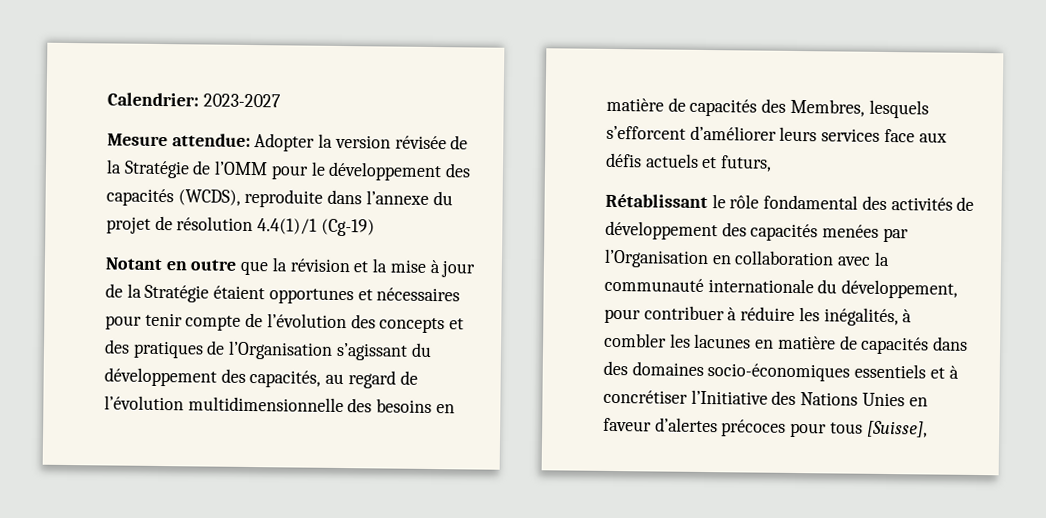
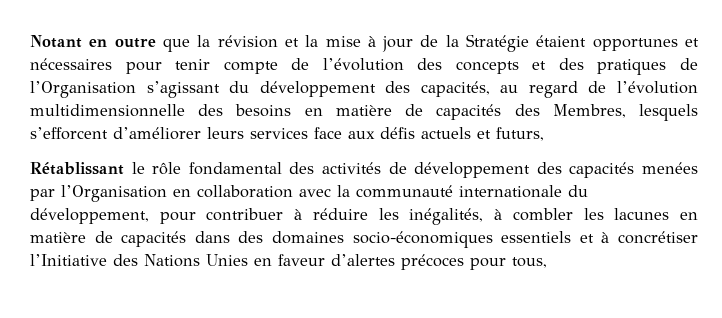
- Calendrier: 2023-2027
- Mesure attendue: Adopter la version révisée de la Stratégie de l’OMM pour le développement des capacités (WCDS), reproduite dans l’annexe du projet de résolution 4.4(1)/1 (Cg-19)
- Rétablissant le rôle fondamental des activités de développement des capacités menées par l’Organisation en collaboration avec la communauté internationale du développement, pour contribuer à réduire les inégalités, à combler les lacunes en matière de capacités dans des domaines socio-économiques essentiels et à concrétiser l’Initiative des Nations Unies en faveur d’alertes précoces pour tous [Suisse],
+ Rétablissant le rôle fondamental des activités de développement des capacités menées par l’Organisation en collaboration avec la communauté internationale du développement, pour contribuer à réduire les inégalités, à combler les lacunes en matière de capacités dans des domaines socio-économiques essentiels et à concrétiser l’Initiative des Nations Unies en faveur d’alertes précoces pour tous,

